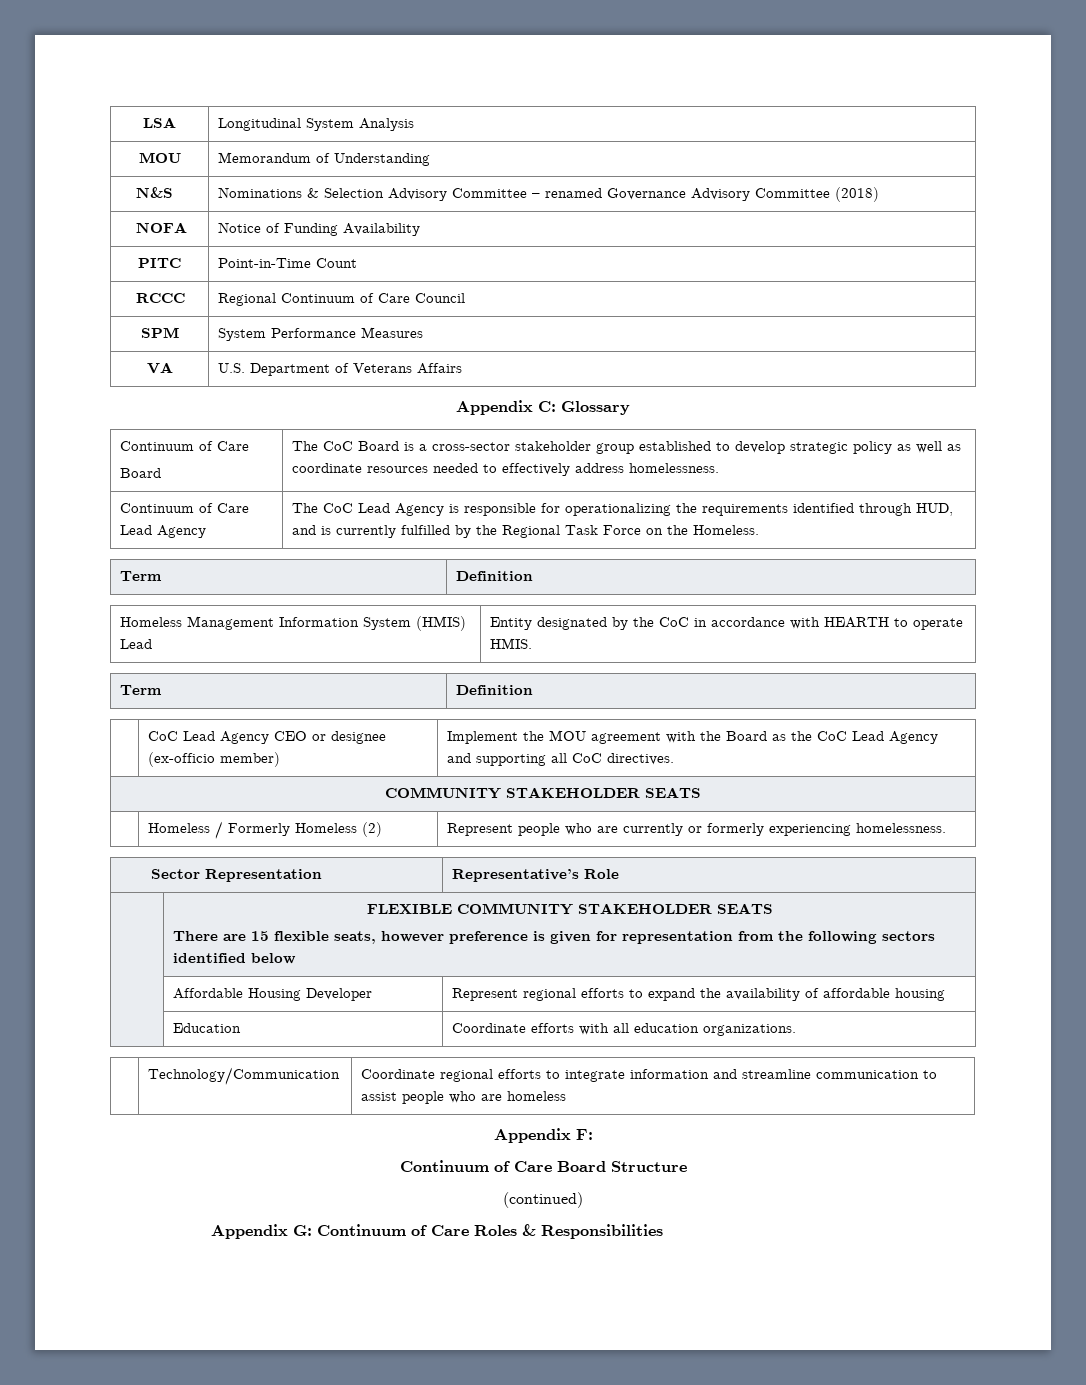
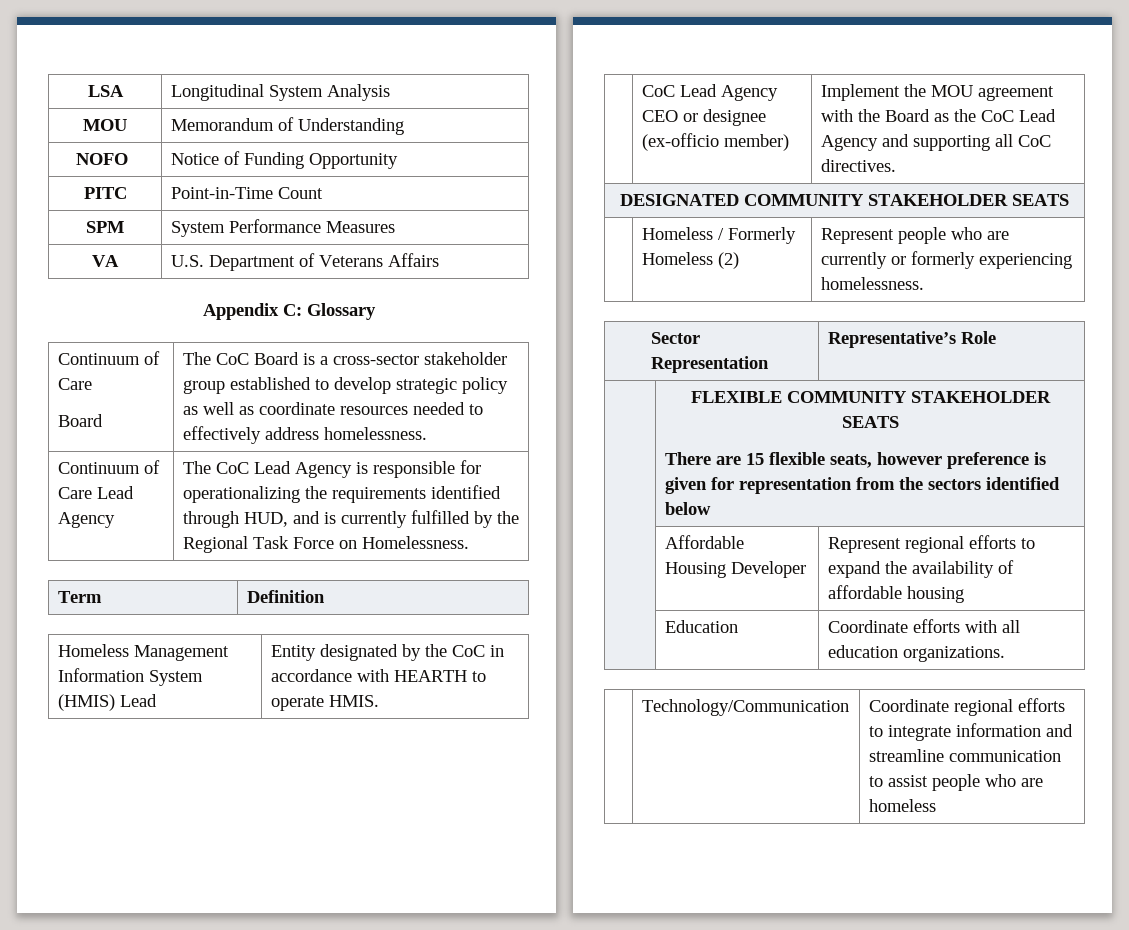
- N&S | Nominations & Selection Advisory Committee – renamed Governance Advisory Committee (2018)
- NOFA | Notice of Funding Availability
+ NOFO | Notice of Funding Opportunity
- RCCC | Regional Continuum of Care Council
- Continuum of Care Lead Agency | The CoC Lead Agency is responsible for operationalizing the requirements identified through HUD, and is currently fulfilled by the Regional Task Force on the Homeless.
+ Continuum of Care Lead Agency | The CoC Lead Agency is responsible for operationalizing the requirements identified through HUD, and is currently fulfilled by the Regional Task Force on Homelessness.
  Homeless Management Information System (HMIS) Lead | Entity designated by the CoC in accordance with HEARTH to operate HMIS.
- Term | Definition
  | CoC Lead Agency CEO or designee (ex-officio member) | Implement the MOU agreement with the Board as the CoC Lead Agency and supporting all CoC directives.
- COMMUNITY STAKEHOLDER SEATS
+ DESIGNATED COMMUNITY STAKEHOLDER SEATS
  | FLEXIBLE COMMUNITY STAKEHOLDER SEATS
- There are 15 flexible seats, however preference is given for representation from the following sectors identified below
+ There are 15 flexible seats, however preference is given for representation from the sectors identified below
- Appendix F:
- Continuum of Care Board Structure
- (continued)
- Appendix G: Continuum of Care Roles & Responsibilities

